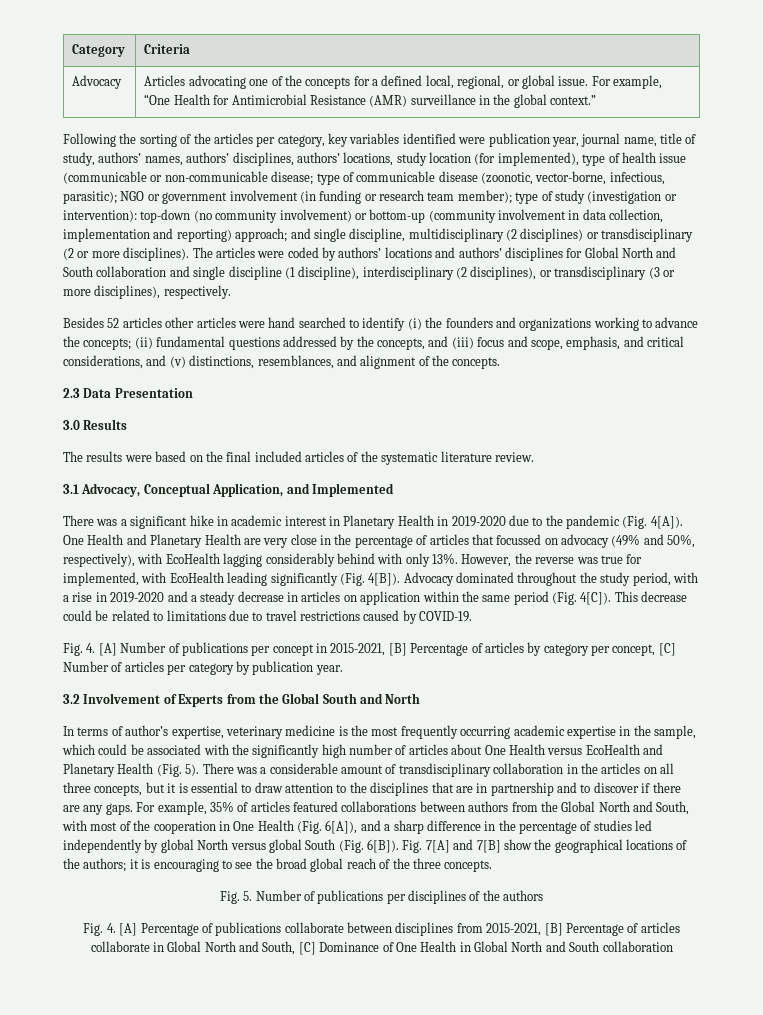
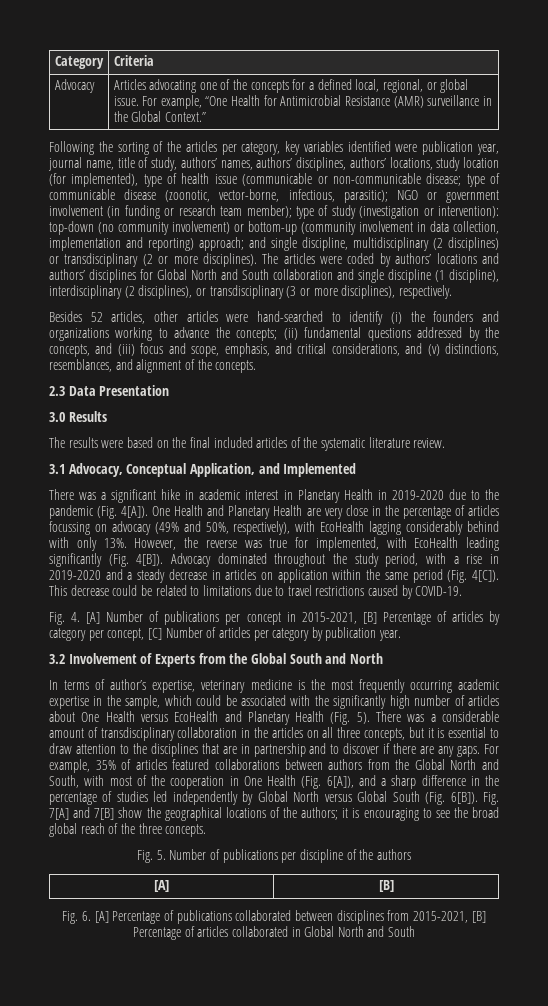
- Advocacy | Articles advocating one of the concepts for a defined local, regional, or global issue. For example, “One Health for Antimicrobial Resistance (AMR) surveillance in the global context.”
+ Advocacy | Articles advocating one of the concepts for a defined local, regional, or global issue. For example, “One Health for Antimicrobial Resistance (AMR) surveillance in the Global Context.”
- Besides 52 articles other articles were hand searched to identify (i) the founders and organizations working to advance the concepts; (ii) fundamental questions addressed by the concepts, and (iii) focus and scope, emphasis, and critical considerations, and (v) distinctions, resemblances, and alignment of the concepts.
+ Besides 52 articles, other articles were hand-searched to identify (i) the founders and organizations working to advance the concepts; (ii) fundamental questions addressed by the concepts, and (iii) focus and scope, emphasis, and critical considerations, and (v) distinctions, resemblances, and alignment of the concepts.
- One Health and Planetary Health are very close in the percentage of articles that focussed on advocacy (49% and 50%, respectively), with EcoHealth lagging considerably behind with only 13%.
+ One Health and Planetary Health are very close in the percentage of articles focussing on advocacy (49% and 50%, respectively), with EcoHealth lagging considerably behind with only 13%.
- For example, 35% of articles featured collaborations between authors from the Global North and South, with most of the cooperation in One Health (Fig. 6[A]), and a sharp difference in the percentage of studies led independently by global North versus global South (Fig. 6[B]).
+ For example, 35% of articles featured collaborations between authors from the Global North and South, with most of the cooperation in One Health (Fig. 6[A]), and a sharp difference in the percentage of studies led independently by Global North versus Global South (Fig. 6[B]).
- Fig. 5. Number of publications per disciplines of the authors
+ Fig. 5. Number of publications per discipline of the authors
- Fig. 4. [A] Percentage of publications collaborate between disciplines from 2015-2021, [B] Percentage of articles collaborate in Global North and South, [C] Dominance of One Health in Global North and South collaboration
+ [A] | [B]
+ Fig. 6. [A] Percentage of publications collaborated between disciplines from 2015-2021, [B] Percentage of articles collaborated in Global North and South

